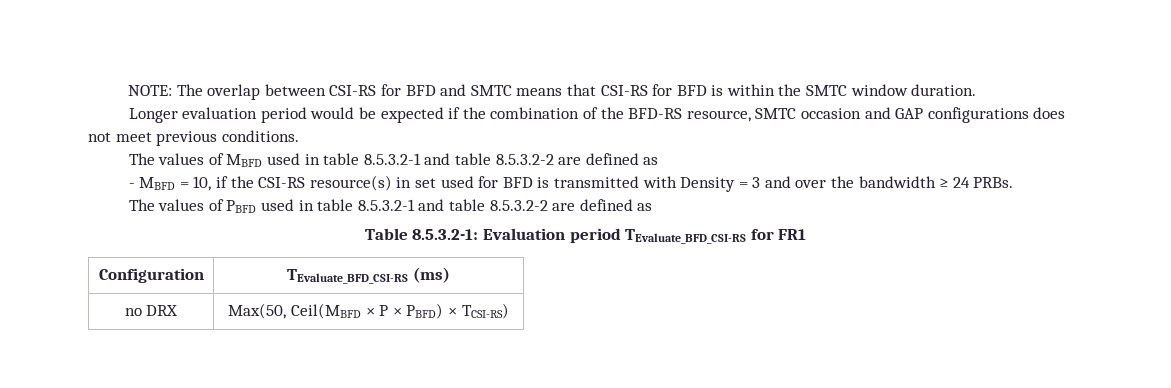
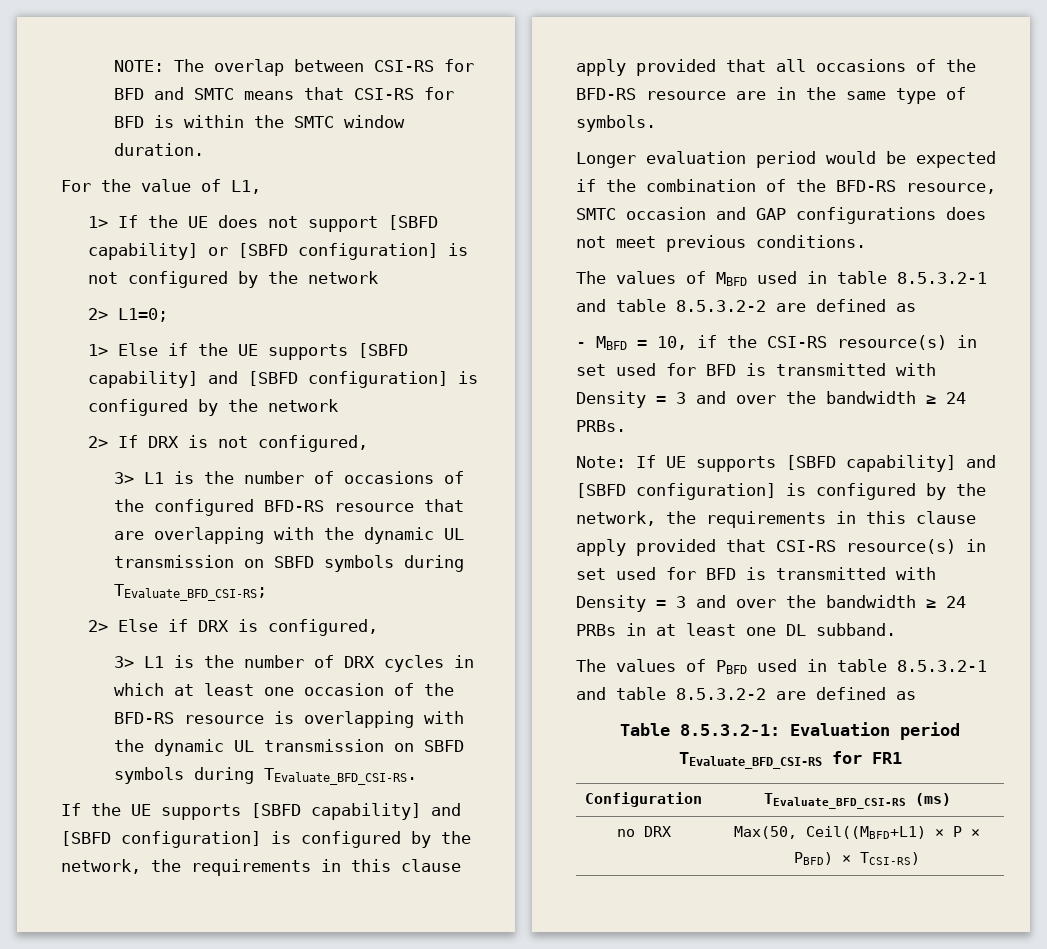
+ For the value of L1,
+ 1> If the UE does not support [SBFD capability] or [SBFD configuration] is not configured by the network
+ 2> L1=0;
+ 1> Else if the UE supports [SBFD capability] and [SBFD configuration] is configured by the network
+ 2> If DRX is not configured,
+ 3> L1 is the number of occasions of the configured BFD-RS resource that are overlapping with the dynamic UL transmission on SBFD symbols during TEvaluate_BFD_CSI-RS;
+ 2> Else if DRX is configured,
+ 3> L1 is the number of DRX cycles in which at least one occasion of the BFD-RS resource is overlapping with the dynamic UL transmission on SBFD symbols during TEvaluate_BFD_CSI-RS.
+ If the UE supports [SBFD capability] and [SBFD configuration] is configured by the network, the requirements in this clause apply provided that all occasions of the BFD-RS resource are in the same type of symbols.
+ Note: If UE supports [SBFD capability] and [SBFD configuration] is configured by the network, the requirements in this clause apply provided that CSI-RS resource(s) in set used for BFD is transmitted with Density = 3 and over the bandwidth ≥ 24 PRBs in at least one DL subband.
- no DRX | Max(50, Ceil(MBFD × P × PBFD) × TCSI-RS)
+ no DRX | Max(50, Ceil((MBFD+L1) × P × PBFD) × TCSI-RS)

